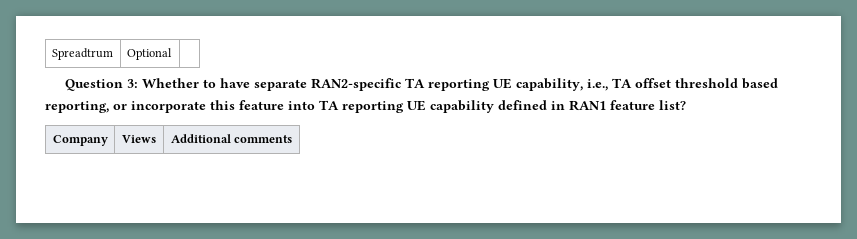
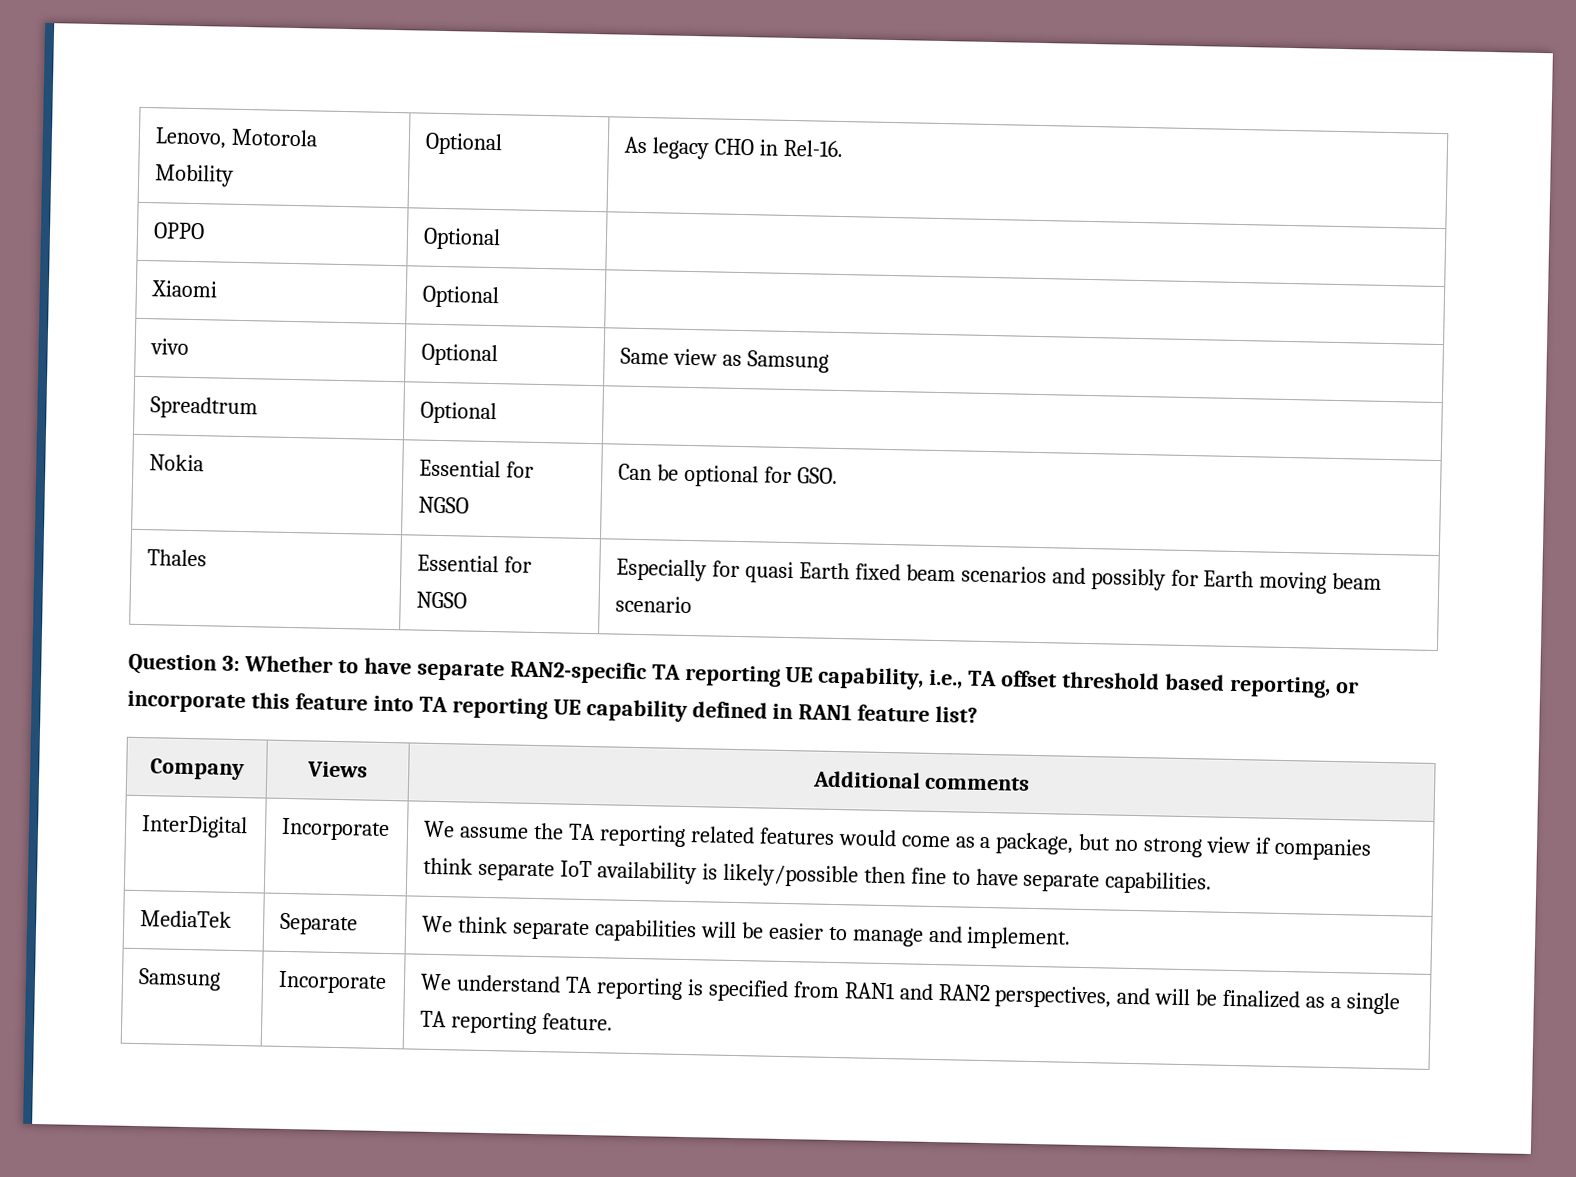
+ Lenovo, Motorola Mobility | Optional | As legacy CHO in Rel-16.
+ OPPO | Optional |
+ Xiaomi | Optional |
+ vivo | Optional | Same view as Samsung
  Spreadtrum | Optional |
+ Nokia | Essential for NGSO | Can be optional for GSO.
+ Thales | Essential for NGSO | Especially for quasi Earth fixed beam scenarios and possibly for Earth moving beam scenario
+ InterDigital | Incorporate | We assume the TA reporting related features would come as a package, but no strong view if companies think separate IoT availability is likely/possible then fine to have separate capabilities.
+ MediaTek | Separate | We think separate capabilities will be easier to manage and implement.
+ Samsung | Incorporate | We understand TA reporting is specified from RAN1 and RAN2 perspectives, and will be finalized as a single TA reporting feature.

